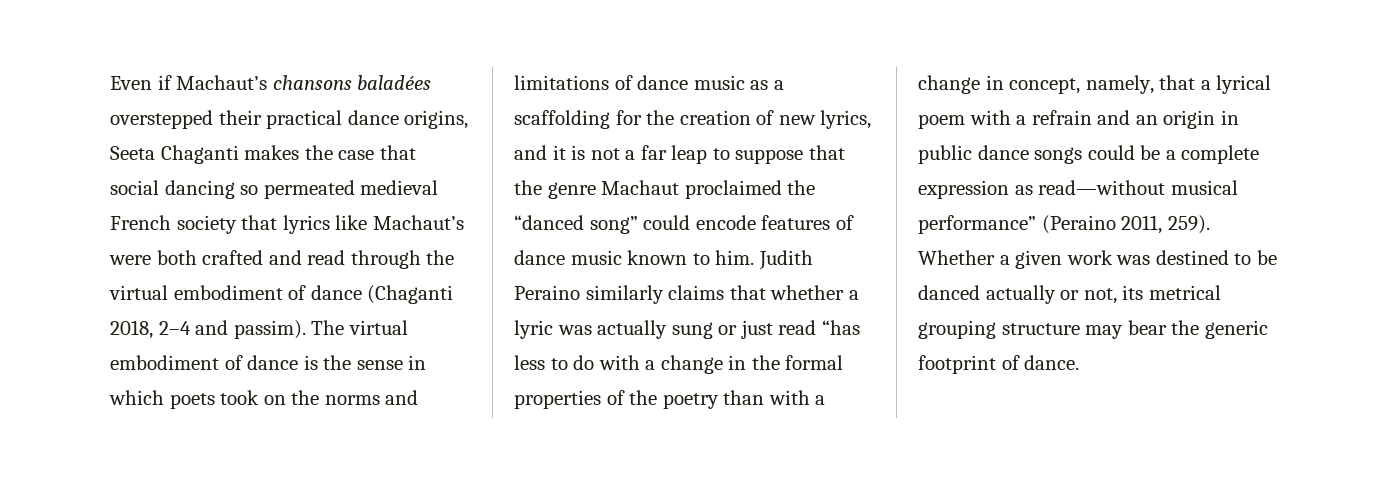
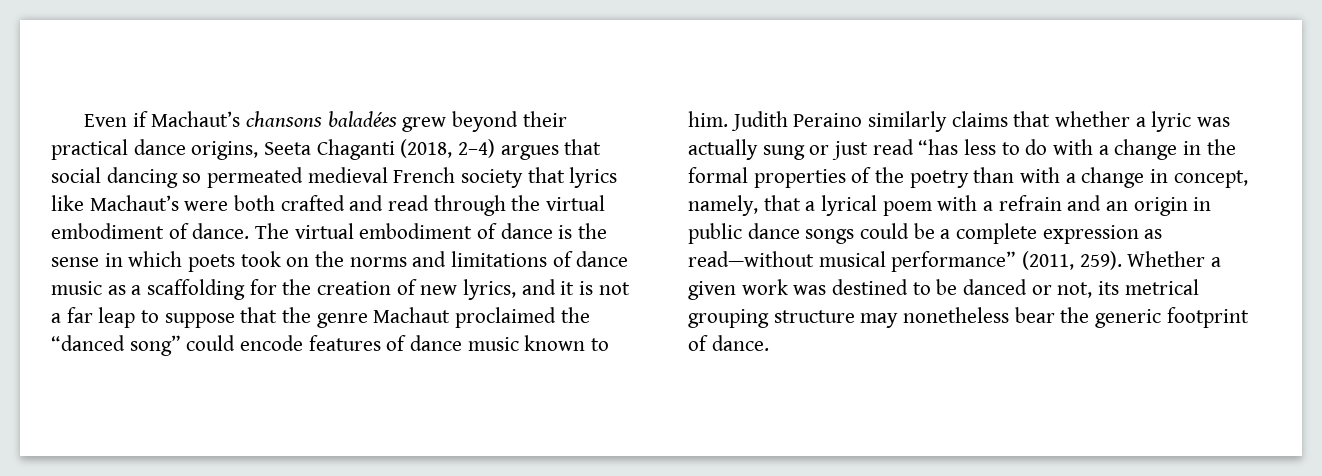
- Even if Machaut’s chansons baladées overstepped their practical dance origins, Seeta Chaganti makes the case that social dancing so permeated medieval French society that lyrics like Machaut’s were both crafted and read through the virtual embodiment of dance (Chaganti 2018, 2–4 and passim).
+ Even if Machaut’s chansons baladées grew beyond their practical dance origins, Seeta Chaganti (2018, 2–4) argues that social dancing so permeated medieval French society that lyrics like Machaut’s were both crafted and read through the virtual embodiment of dance.
- Judith Peraino similarly claims that whether a lyric was actually sung or just read “has less to do with a change in the formal properties of the poetry than with a change in concept, namely, that a lyrical poem with a refrain and an origin in public dance songs could be a complete expression as read—without musical performance” (Peraino 2011, 259).
+ Judith Peraino similarly claims that whether a lyric was actually sung or just read “has less to do with a change in the formal properties of the poetry than with a change in concept, namely, that a lyrical poem with a refrain and an origin in public dance songs could be a complete expression as read—without musical performance” (2011, 259).
- Whether a given work was destined to be danced actually or not, its metrical grouping structure may bear the generic footprint of dance.
+ Whether a given work was destined to be danced or not, its metrical grouping structure may nonetheless bear the generic footprint of dance.

